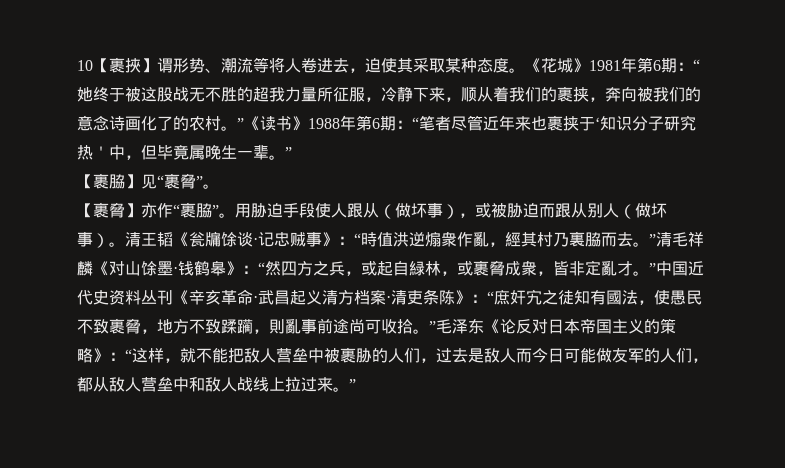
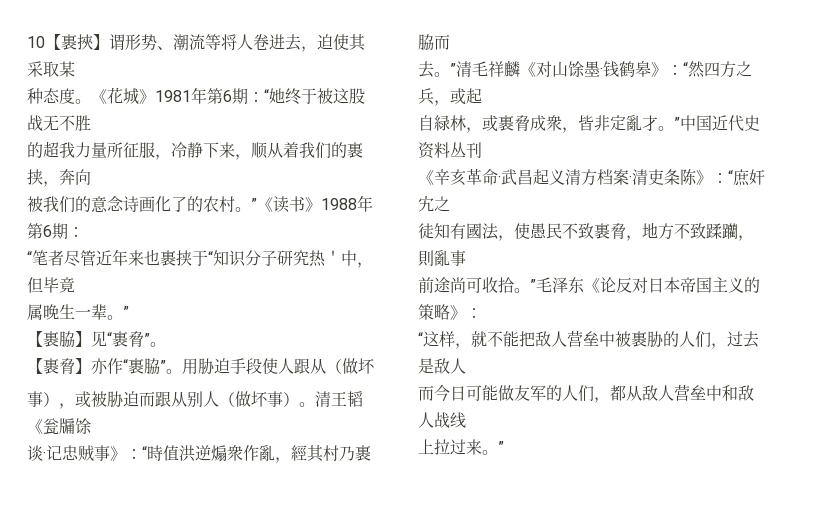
- 10【裹挾】谓形势、潮流等将人卷进去，迫使其采取某种态度。
+ 10【裹挾】谓形势、潮流等将人卷进去，迫使其采取某
+ 种态度。
- 《花城》1981年第6期：“她终于被这股战无不胜的超我力量所征服，冷静下来，顺从着我们的裹挟，奔向被我们的意念诗画化了的农村。”《读书》1988年第6期：“笔者尽管近年来也裹挟于‘知识分子研究热＇中，但毕竟属晚生一辈。”
+ 《花城》1981年第6期：“她终于被这股战无不胜
+ 的超我力量所征服，冷静下来，顺从着我们的裹挟，奔向
+ 被我们的意念诗画化了的农村。”《读书》1988年第6期：
+ “笔者尽管近年来也裹挟于“知识分子研究热＇中，但毕竟
+ 属晚生一辈。”
- 用胁迫手段使人跟从（做坏事），或被胁迫而跟从别人（做坏事）。
+ 用胁迫手段使人跟从（做坏
+ 事），或被胁迫而跟从别人（做坏事）。
- 清王韬《瓮牖馀谈·记忠贼事》：
+ 清王韬《瓮牖馀
+ 谈·记忠贼事》：
- “時值洪逆煽衆作亂，經其村乃裏脇而去。”清毛祥麟《对山馀墨·钱鹤皋》：
+ “時值洪逆煽衆作亂，經其村乃裹脇而
+ 去。”清毛祥麟《对山馀墨·钱鹤皋》：
- “然四方之兵，或起自緑林，或裹脅成衆，皆非定亂才。”中国近代史资料丛刊《辛亥革命·武昌起义清方档案·清吏条陈》：
+ “然四方之兵，或起
+ 自緑林，或裹脅成衆，皆非定亂才。”中国近代史资料丛刊
+ 《辛亥革命·武昌起义清方档案·清吏条陈》：
- “庶奸宄之徒知有國法，使愚民不致裹脅，地方不致蹂躏，則亂事前途尚可收拾。”毛泽东《论反对日本帝国主义的策略》：“这样，就不能把敌人营垒中被裹胁的人们，过去是敌人而今日可能做友军的人们，都从敌人营垒中和敌人战线上拉过来。”
+ “庶奸宄之
+ 徒知有國法，使愚民不致裹脅，地方不致蹂躪，則亂事
+ 前途尚可收拾。”毛泽东《论反对日本帝国主义的策略》：
+ “这样，就不能把敌人营垒中被裹胁的人们，过去是敌人
+ 而今日可能做友军的人们，都从敌人营垒中和敌人战线
+ 上拉过来。”

